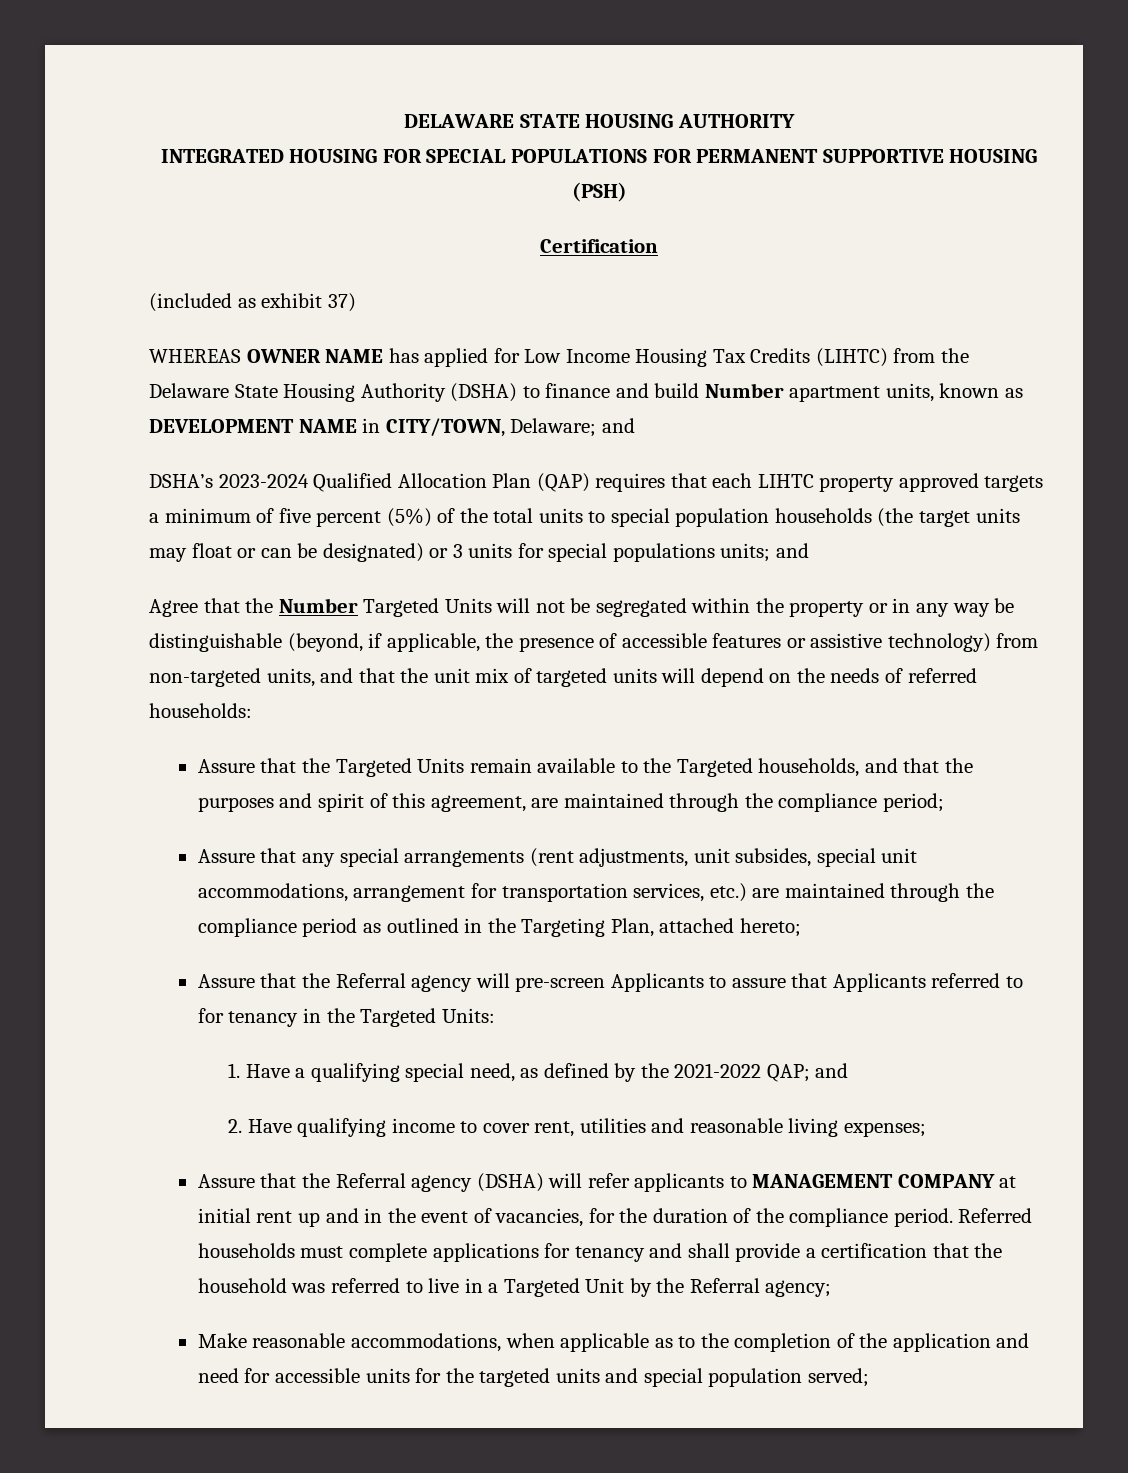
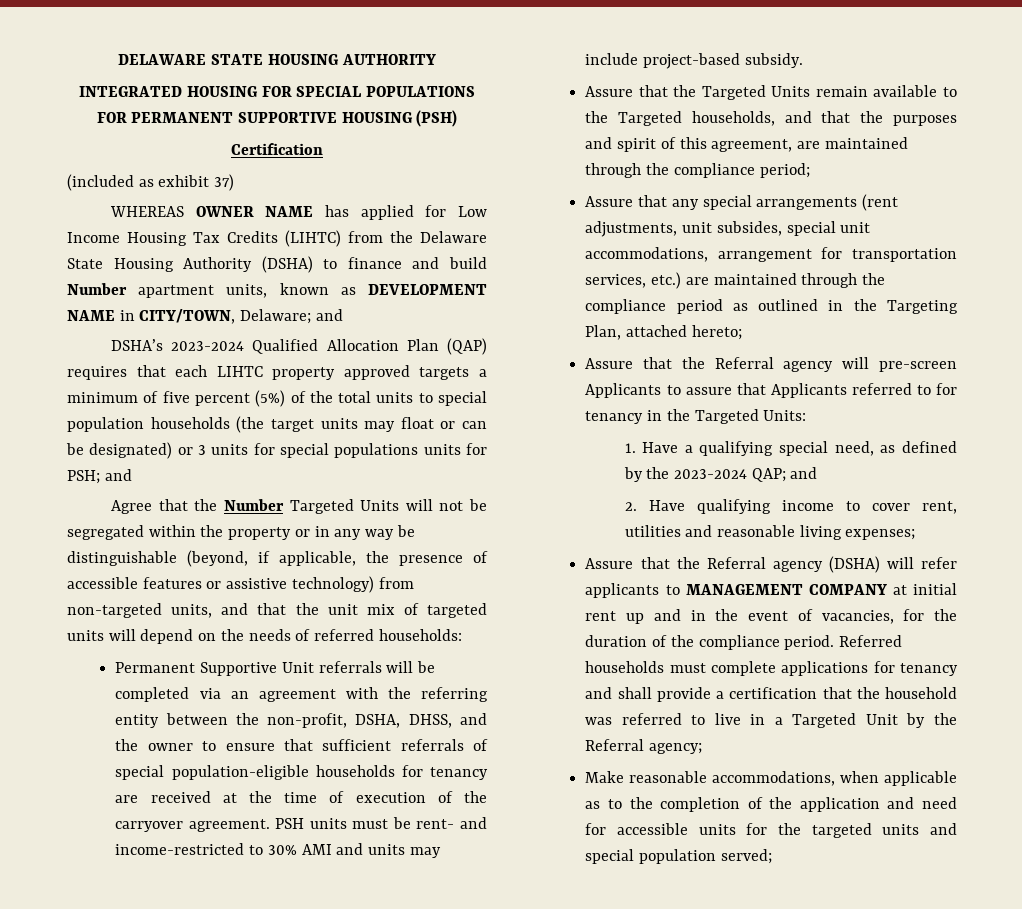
- DSHA’s 2023-2024 Qualified Allocation Plan (QAP) requires that each LIHTC property approved targets a minimum of five percent (5%) of the total units to special population households (the target units may float or can be designated) or 3 units for special populations units; and
+ DSHA’s 2023-2024 Qualified Allocation Plan (QAP) requires that each LIHTC property approved targets a minimum of five percent (5%) of the total units to special population households (the target units may float or can be designated) or 3 units for special populations units for PSH; and
+ Permanent Supportive Unit referrals will be completed via an agreement with the referring entity between the non-profit, DSHA, DHSS, and the owner to ensure that sufficient referrals of special population-eligible households for tenancy are received at the time of execution of the carryover agreement. PSH units must be rent- and income-restricted to 30% AMI and units may include project-based subsidy.
- 1. Have a qualifying special need, as defined by the 2021-2022 QAP; and
+ 1. Have a qualifying special need, as defined by the 2023-2024 QAP; and

